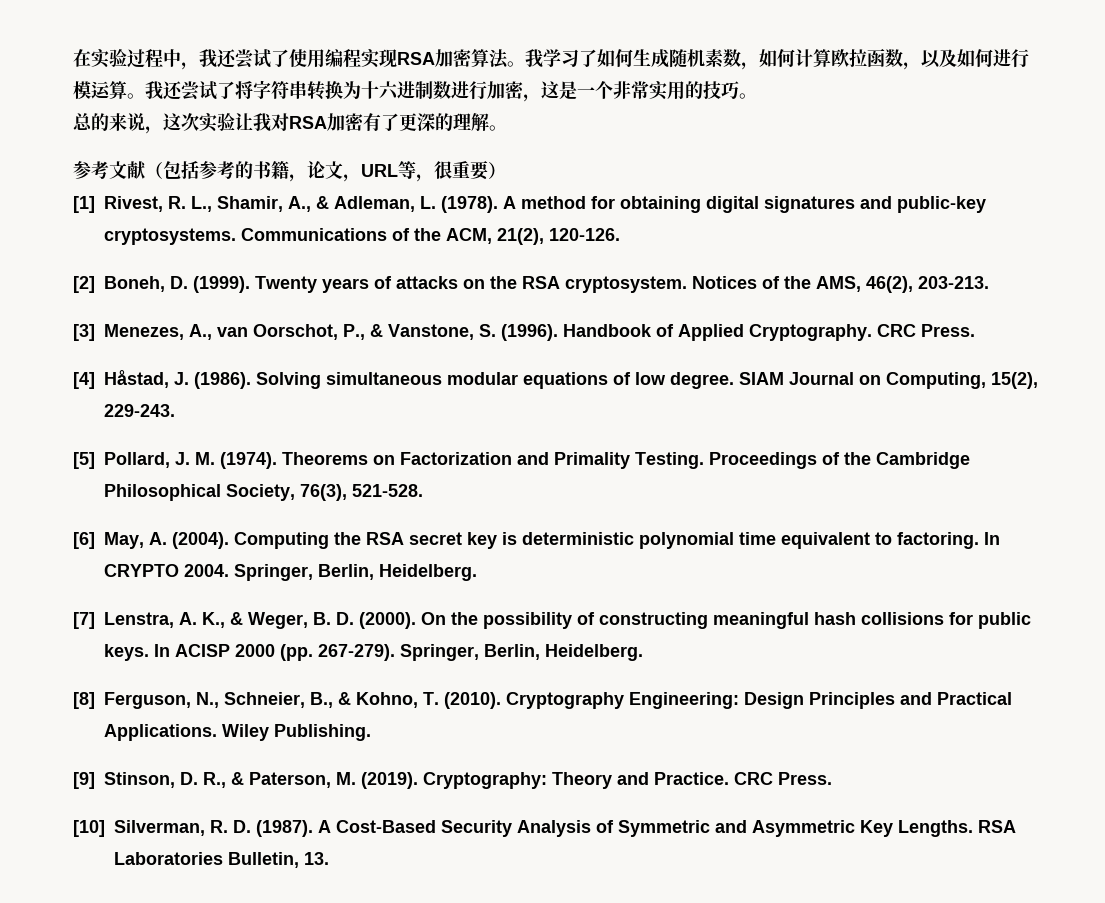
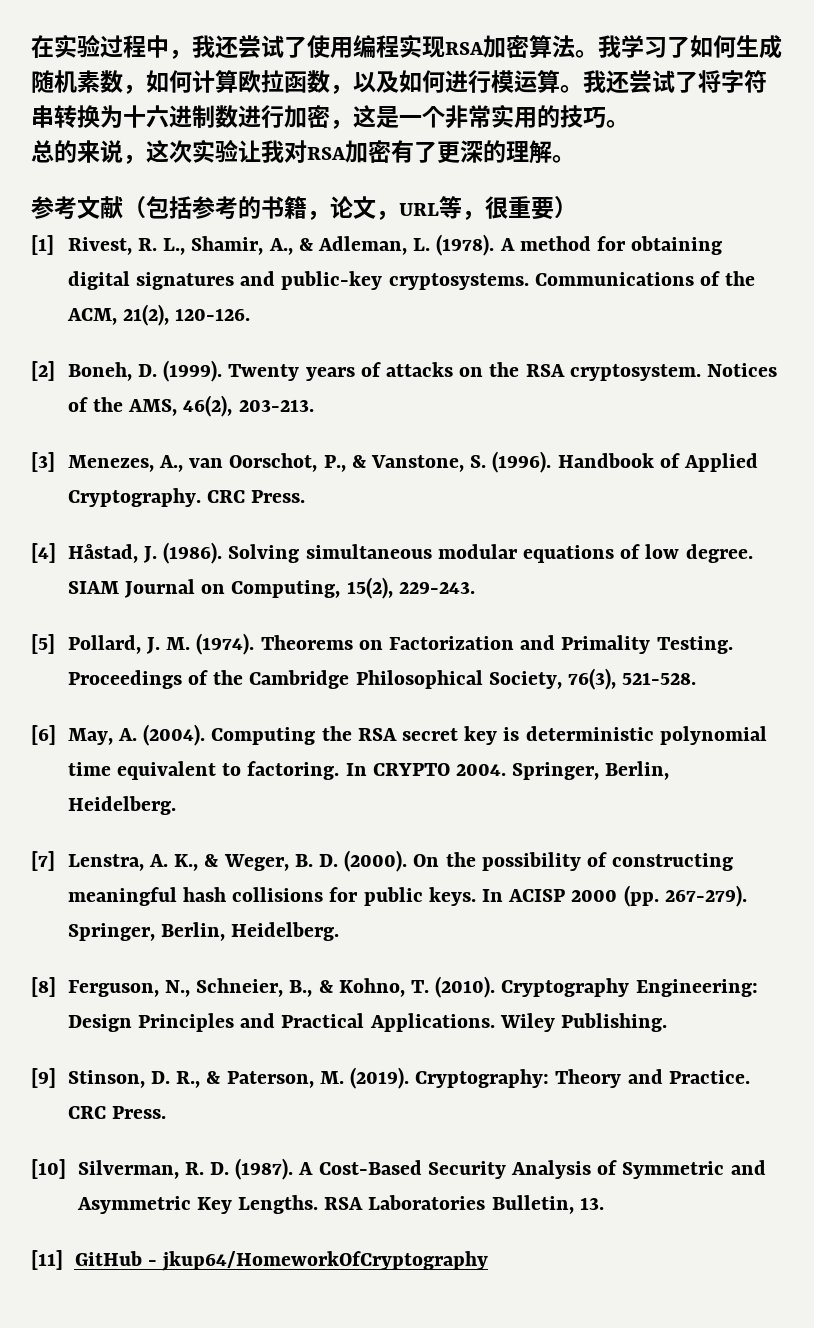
+ [11] GitHub - jkup64/HomeworkOfCryptography

